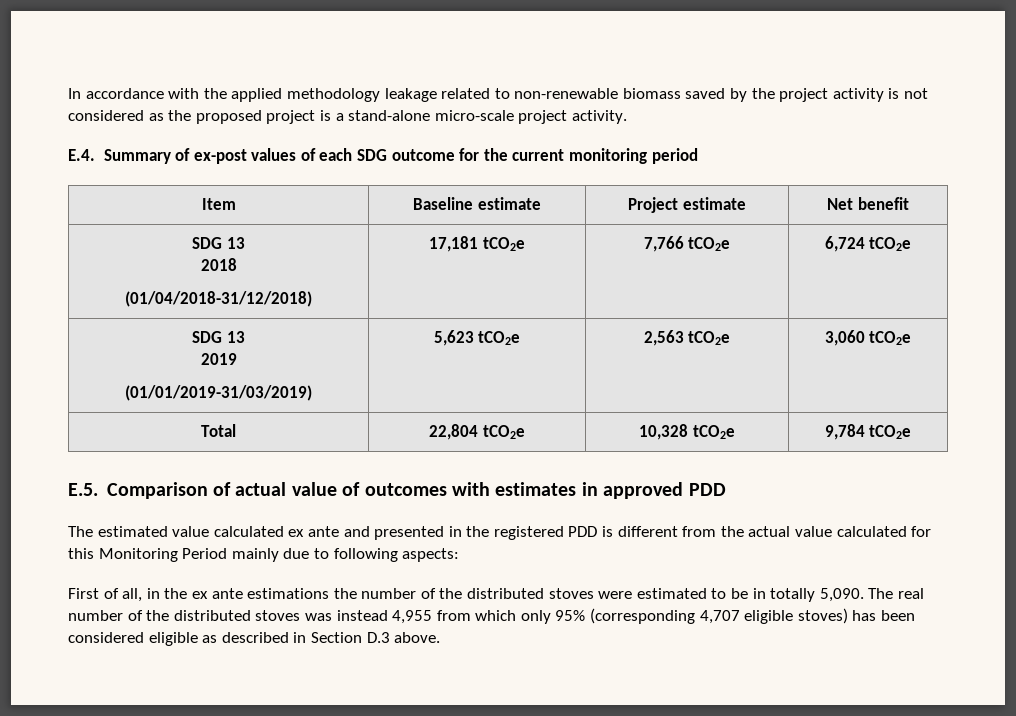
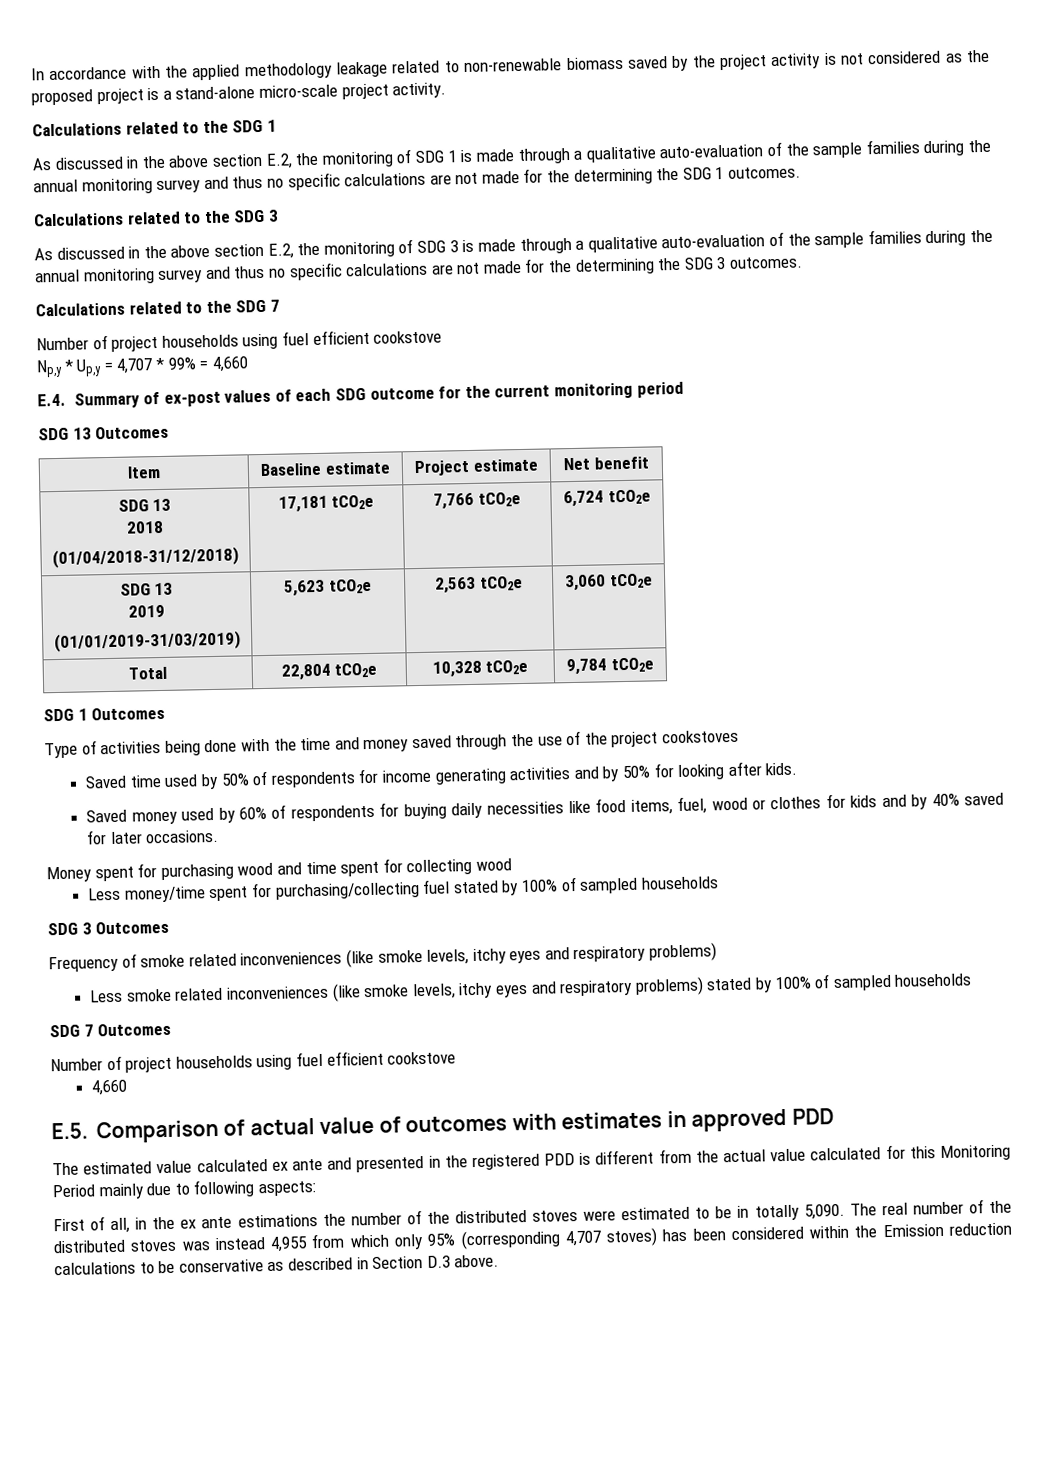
+ Calculations related to the SDG 1
+ As discussed in the above section E.2, the monitoring of SDG 1 is made through a qualitative auto-evaluation of the sample families during the annual monitoring survey and thus no specific calculations are not made for the determining the SDG 1 outcomes.
+ Calculations related to the SDG 3
+ As discussed in the above section E.2, the monitoring of SDG 3 is made through a qualitative auto-evaluation of the sample families during the annual monitoring survey and thus no specific calculations are not made for the determining the SDG 3 outcomes.
+ Calculations related to the SDG 7
+ Number of project households using fuel efficient cookstove
+ Np,y * Up,y = 4,707 * 99% = 4,660
+ SDG 13 Outcomes
+ SDG 1 Outcomes
+ Type of activities being done with the time and money saved through the use of the project cookstoves
+ Saved time used by 50% of respondents for income generating activities and by 50% for looking after kids.
+ Saved money used by 60% of respondents for buying daily necessities like food items, fuel, wood or clothes for kids and by 40% saved for later occasions.
+ Money spent for purchasing wood and time spent for collecting wood
+ Less money/time spent for purchasing/collecting fuel stated by 100% of sampled households
+ SDG 3 Outcomes
+ Frequency of smoke related inconveniences (like smoke levels, itchy eyes and respiratory problems)
+ Less smoke related inconveniences (like smoke levels, itchy eyes and respiratory problems) stated by 100% of sampled households
+ SDG 7 Outcomes
+ Number of project households using fuel efficient cookstove
+ 4,660
- The real number of the distributed stoves was instead 4,955 from which only 95% (corresponding 4,707 eligible stoves) has been considered eligible as described in Section D.3 above.
+ The real number of the distributed stoves was instead 4,955 from which only 95% (corresponding 4,707 stoves) has been considered within the Emission reduction calculations to be conservative as described in Section D.3 above.

